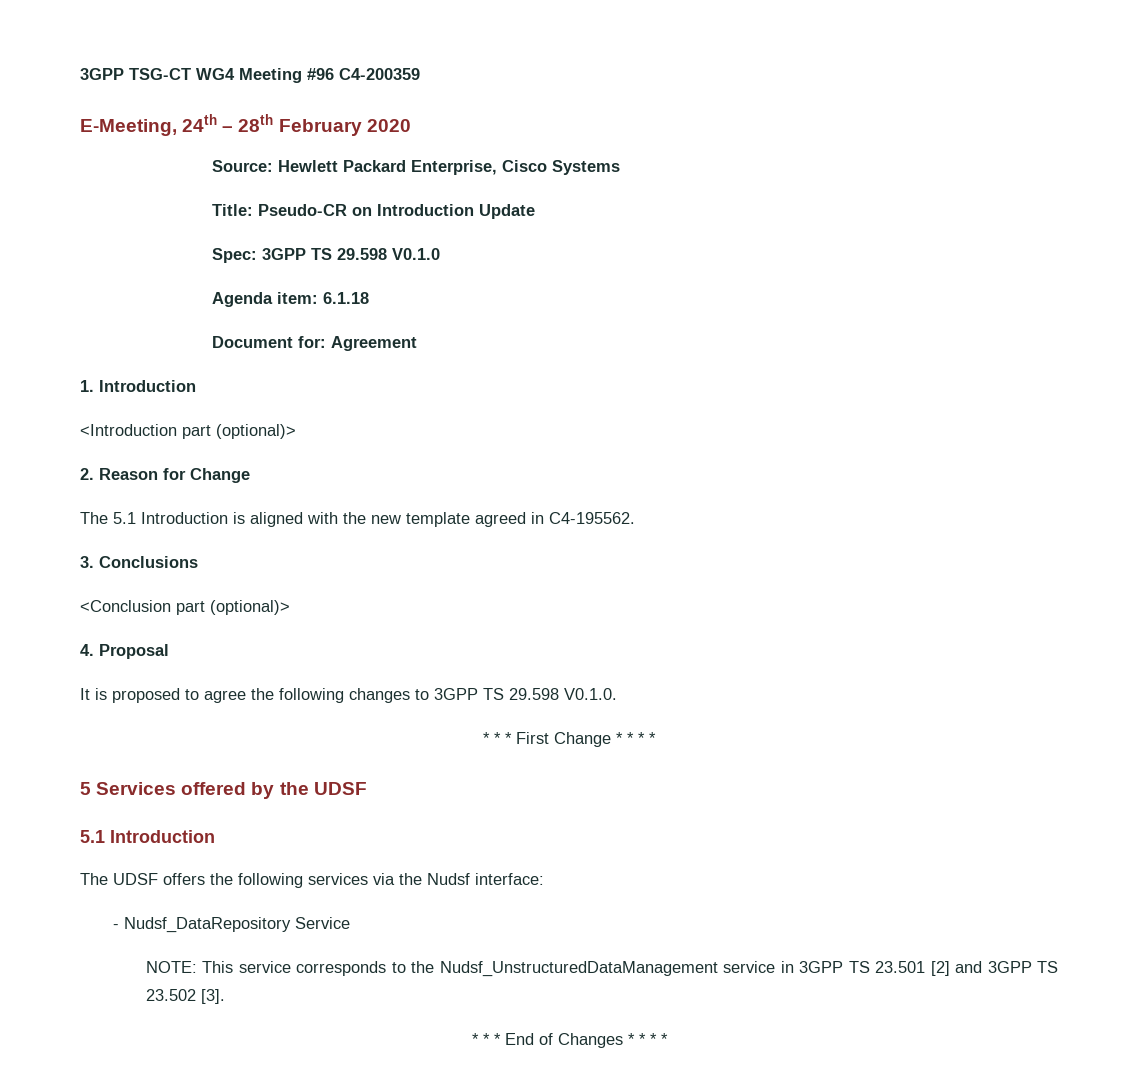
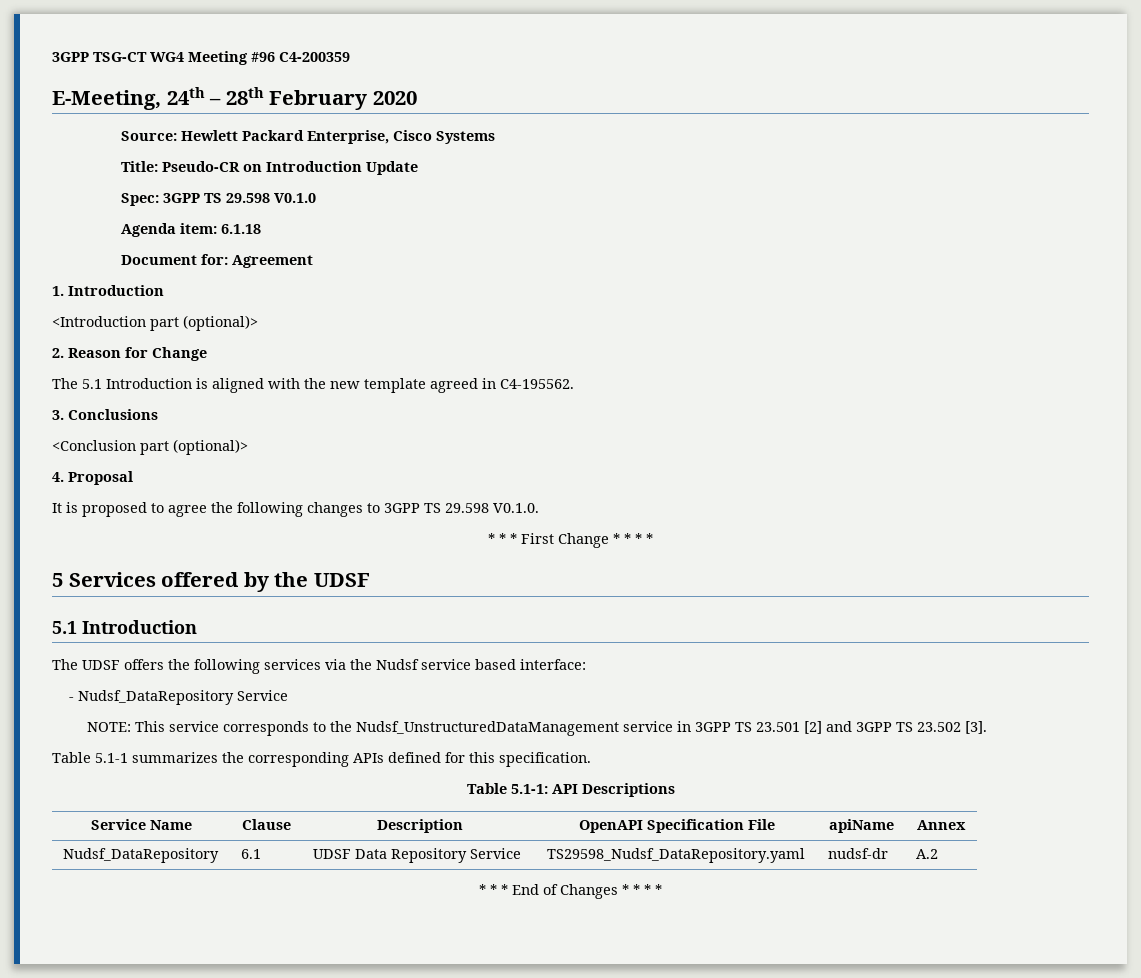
- The UDSF offers the following services via the Nudsf interface:
+ The UDSF offers the following services via the Nudsf service based interface:
+ Table 5.1-1 summarizes the corresponding APIs defined for this specification.
+ Table 5.1-1: API Descriptions
+ Service Name | Clause | Description | OpenAPI Specification File | apiName | Annex
+ Nudsf_DataRepository | 6.1 | UDSF Data Repository Service | TS29598_Nudsf_DataRepository.yaml | nudsf-dr | A.2

